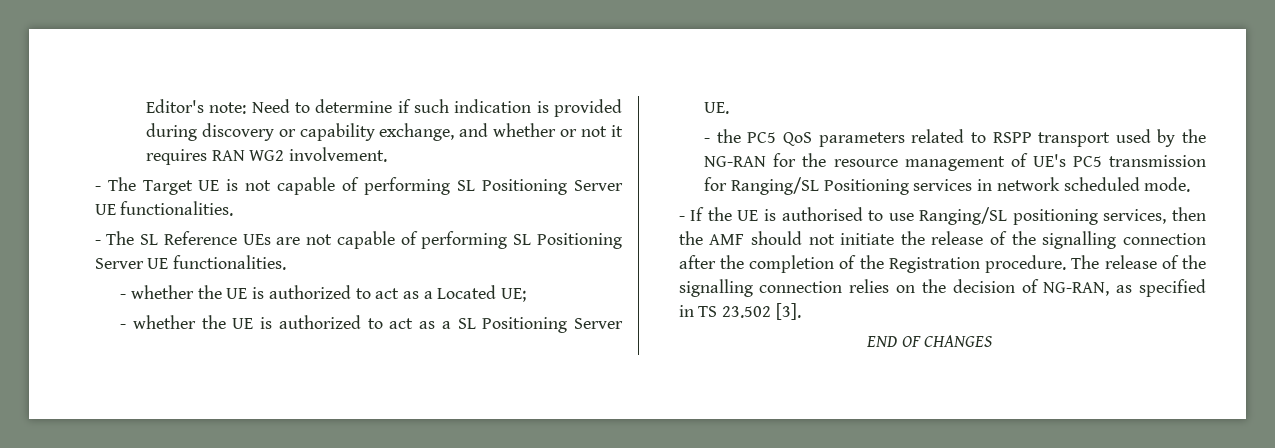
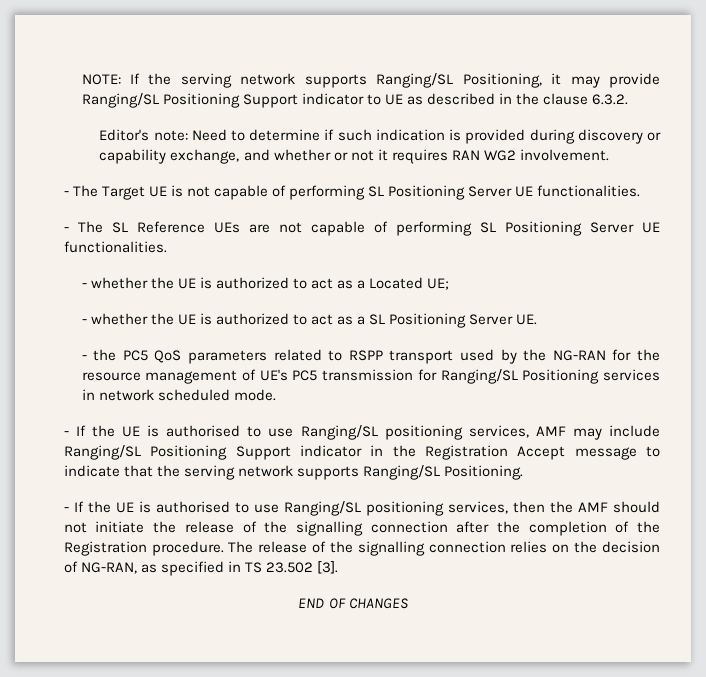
+ NOTE: If the serving network supports Ranging/SL Positioning, it may provide Ranging/SL Positioning Support indicator to UE as described in the clause 6.3.2.
+ - If the UE is authorised to use Ranging/SL positioning services, AMF may include Ranging/SL Positioning Support indicator in the Registration Accept message to indicate that the serving network supports Ranging/SL Positioning.

